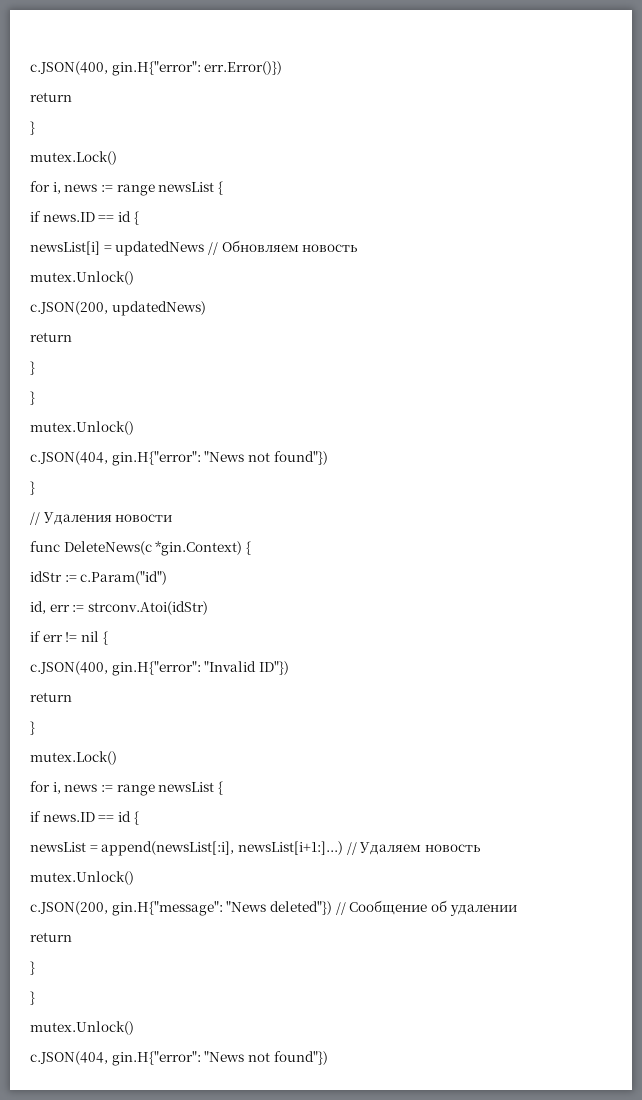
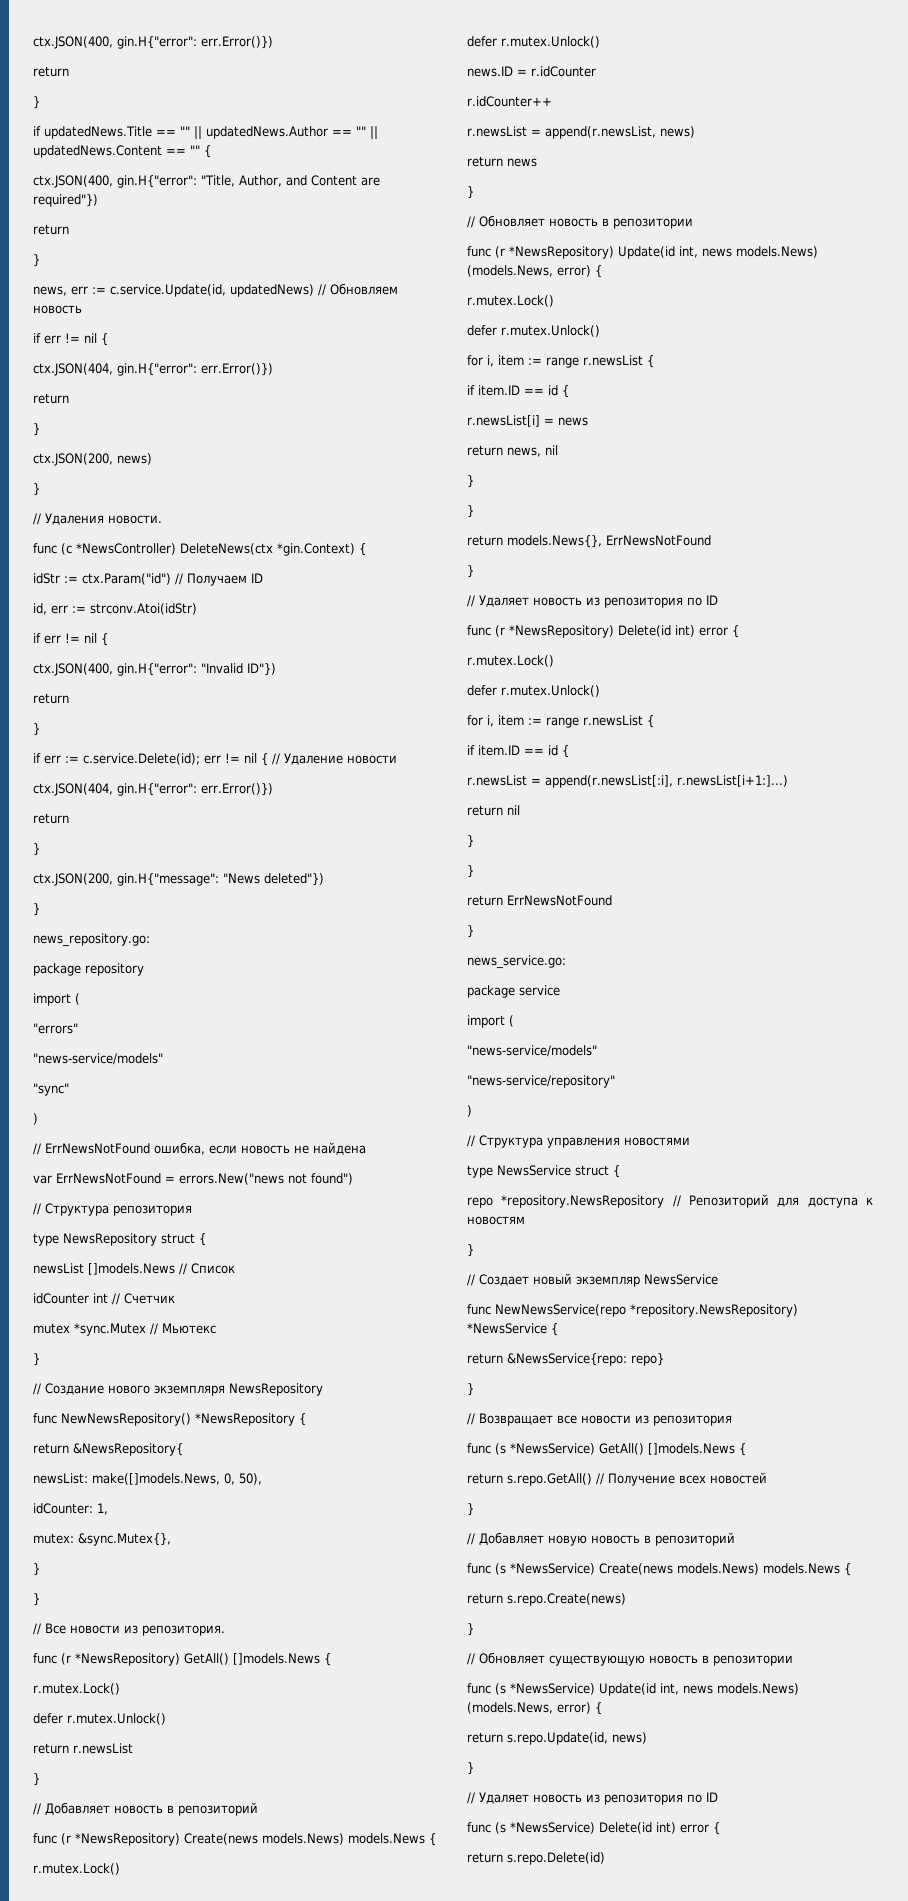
- c.JSON(400, gin.H{"error": err.Error()})
+ ctx.JSON(400, gin.H{"error": err.Error()})
  return
  }
- mutex.Lock()
- for i, news := range newsList {
- if news.ID == id {
- newsList[i] = updatedNews // Обновляем новость
- mutex.Unlock()
- c.JSON(200, updatedNews)
+ if updatedNews.Title == "" || updatedNews.Author == "" || updatedNews.Content == "" {
+ ctx.JSON(400, gin.H{"error": "Title, Author, and Content are required"})
  return
  }
+ news, err := c.service.Update(id, updatedNews) // Обновляем новость
+ if err != nil {
+ ctx.JSON(404, gin.H{"error": err.Error()})
+ return
  }
- mutex.Unlock()
- c.JSON(404, gin.H{"error": "News not found"})
+ ctx.JSON(200, news)
- // Удаления новости
- func DeleteNews(c *gin.Context) {
+ // Удаления новости.
+ func (c *NewsController) DeleteNews(ctx *gin.Context) {
- idStr := c.Param("id")
+ idStr := ctx.Param("id") // Получаем ID
- c.JSON(400, gin.H{"error": "Invalid ID"})
+ ctx.JSON(400, gin.H{"error": "Invalid ID"})
  return
  }
- mutex.Lock()
- for i, news := range newsList {
- if news.ID == id {
- newsList = append(newsList[:i], newsList[i+1:]...) // Удаляем новость
- mutex.Unlock()
- c.JSON(200, gin.H{"message": "News deleted"}) // Сообщение об удалении
+ if err := c.service.Delete(id); err != nil { // Удаление новости
+ ctx.JSON(404, gin.H{"error": err.Error()})
  return
  }
+ ctx.JSON(200, gin.H{"message": "News deleted"})
  }
- mutex.Unlock()
- c.JSON(404, gin.H{"error": "News not found"})
+ news_repository.go:
+ package repository
+ import (
+ "errors"
+ "news-service/models"
+ "sync"
+ )
+ // ErrNewsNotFound ошибка, если новость не найдена
+ var ErrNewsNotFound = errors.New("news not found")
+ // Структура репозитория
+ type NewsRepository struct {
+ newsList []models.News // Список
+ idCounter int // Счетчик
+ mutex *sync.Mutex // Мьютекс
+ }
+ // Создание нового экземпляря NewsRepository
+ func NewNewsRepository() *NewsRepository {
+ return &NewsRepository{
+ newsList: make([]models.News, 0, 50),
+ idCounter: 1,
+ mutex: &sync.Mutex{},
+ }
+ }
+ // Все новости из репозитория.
+ func (r *NewsRepository) GetAll() []models.News {
+ r.mutex.Lock()
+ defer r.mutex.Unlock()
+ return r.newsList
+ }
+ // Добавляет новость в репозиторий
+ func (r *NewsRepository) Create(news models.News) models.News {
+ r.mutex.Lock()
+ defer r.mutex.Unlock()
+ news.ID = r.idCounter
+ r.idCounter++
+ r.newsList = append(r.newsList, news)
+ return news
+ }
+ // Обновляет новость в репозитории
+ func (r *NewsRepository) Update(id int, news models.News) (models.News, error) {
+ r.mutex.Lock()
+ defer r.mutex.Unlock()
+ for i, item := range r.newsList {
+ if item.ID == id {
+ r.newsList[i] = news
+ return news, nil
+ }
+ }
+ return models.News{}, ErrNewsNotFound
+ }
+ // Удаляет новость из репозитория по ID
+ func (r *NewsRepository) Delete(id int) error {
+ r.mutex.Lock()
+ defer r.mutex.Unlock()
+ for i, item := range r.newsList {
+ if item.ID == id {
+ r.newsList = append(r.newsList[:i], r.newsList[i+1:]...)
+ return nil
+ }
+ }
+ return ErrNewsNotFound
+ }
+ news_service.go:
+ package service
+ import (
+ "news-service/models"
+ "news-service/repository"
+ )
+ // Структура управления новостями
+ type NewsService struct {
+ repo *repository.NewsRepository // Репозиторий для доступа к новостям
+ }
+ // Создает новый экземпляр NewsService
+ func NewNewsService(repo *repository.NewsRepository) *NewsService {
+ return &NewsService{repo: repo}
+ }
+ // Возвращает все новости из репозитория
+ func (s *NewsService) GetAll() []models.News {
+ return s.repo.GetAll() // Получение всех новостей
+ }
+ // Добавляет новую новость в репозиторий
+ func (s *NewsService) Create(news models.News) models.News {
+ return s.repo.Create(news)
+ }
+ // Обновляет существующую новость в репозитории
+ func (s *NewsService) Update(id int, news models.News) (models.News, error) {
+ return s.repo.Update(id, news)
+ }
+ // Удаляет новость из репозитория по ID
+ func (s *NewsService) Delete(id int) error {
+ return s.repo.Delete(id)

